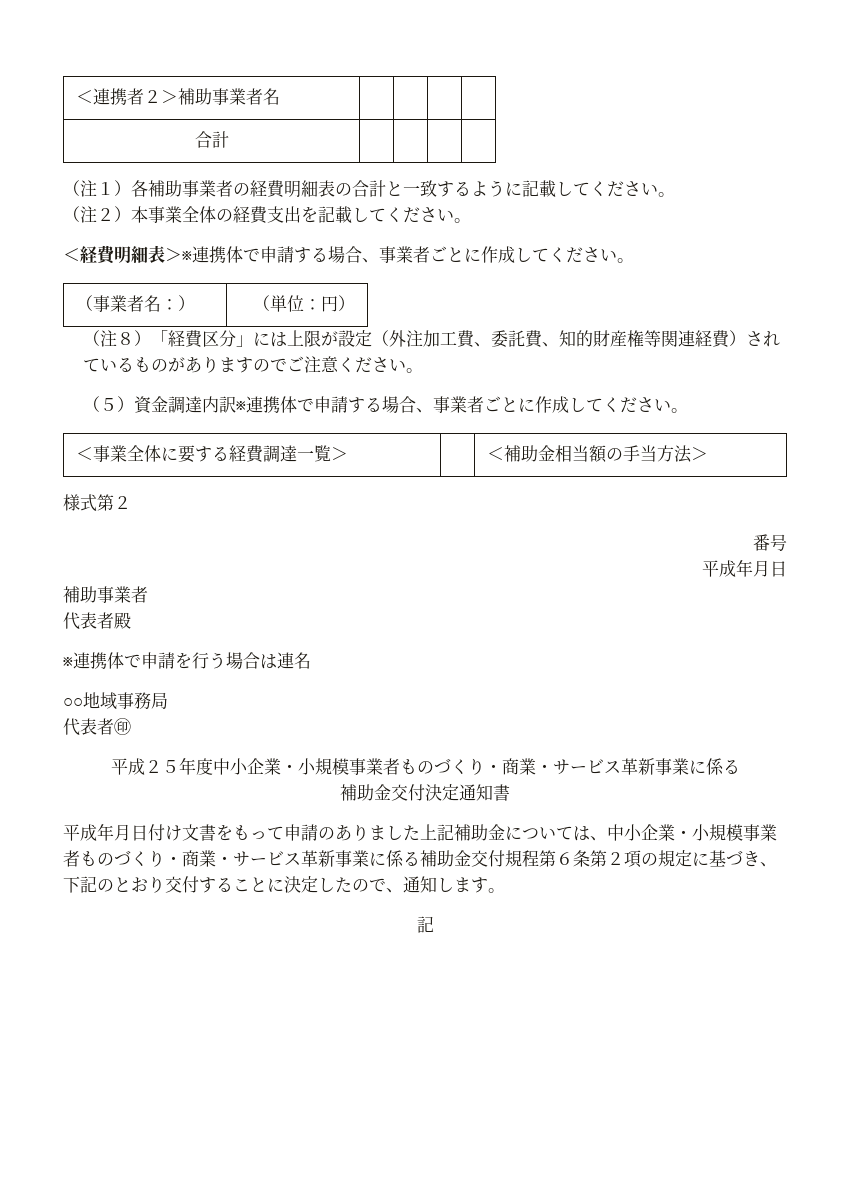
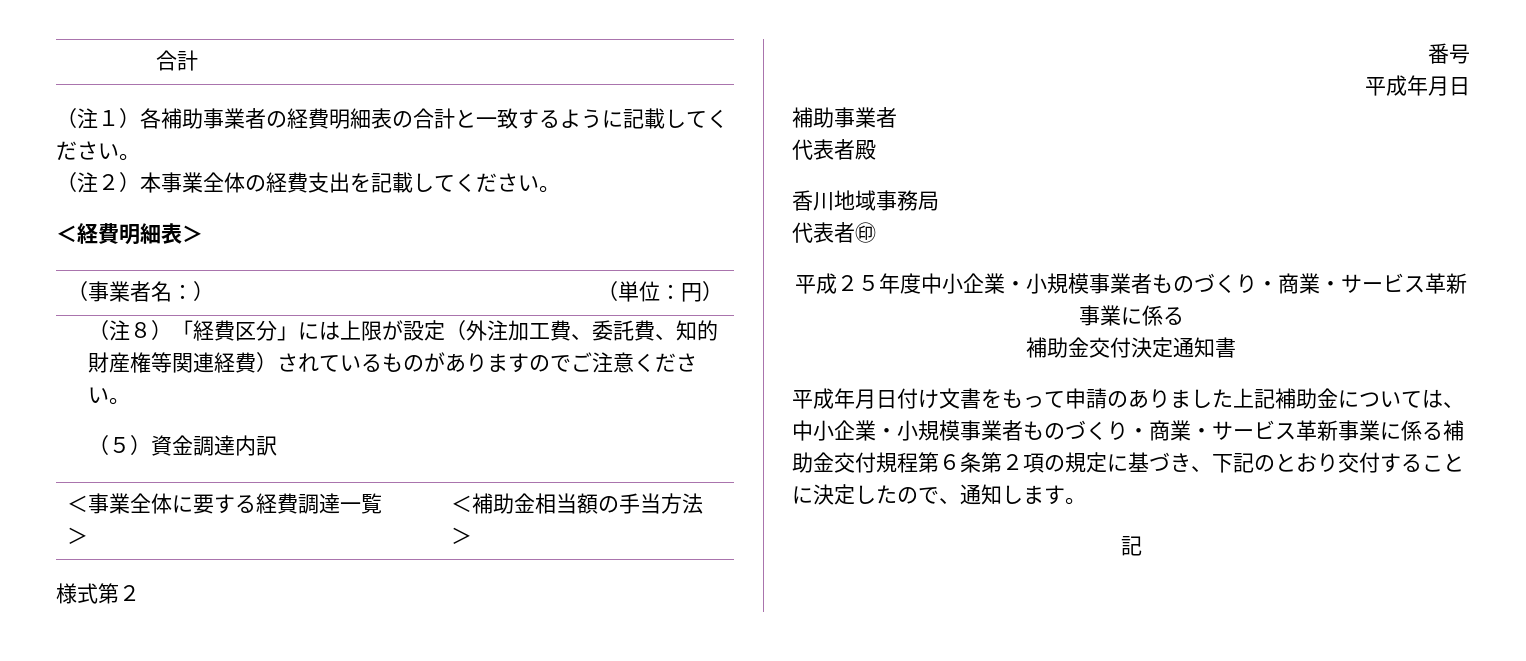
- ＜連携者２＞補助事業者名 | | | |
- ＜経費明細表＞※連携体で申請する場合、事業者ごとに作成してください。
+ ＜経費明細表＞
- （５）資金調達内訳※連携体で申請する場合、事業者ごとに作成してください。
+ （５）資金調達内訳
- ※連携体で申請を行う場合は連名
- ○○地域事務局
+ 香川地域事務局

